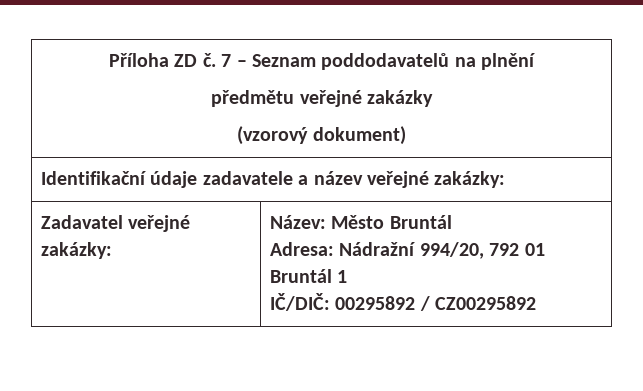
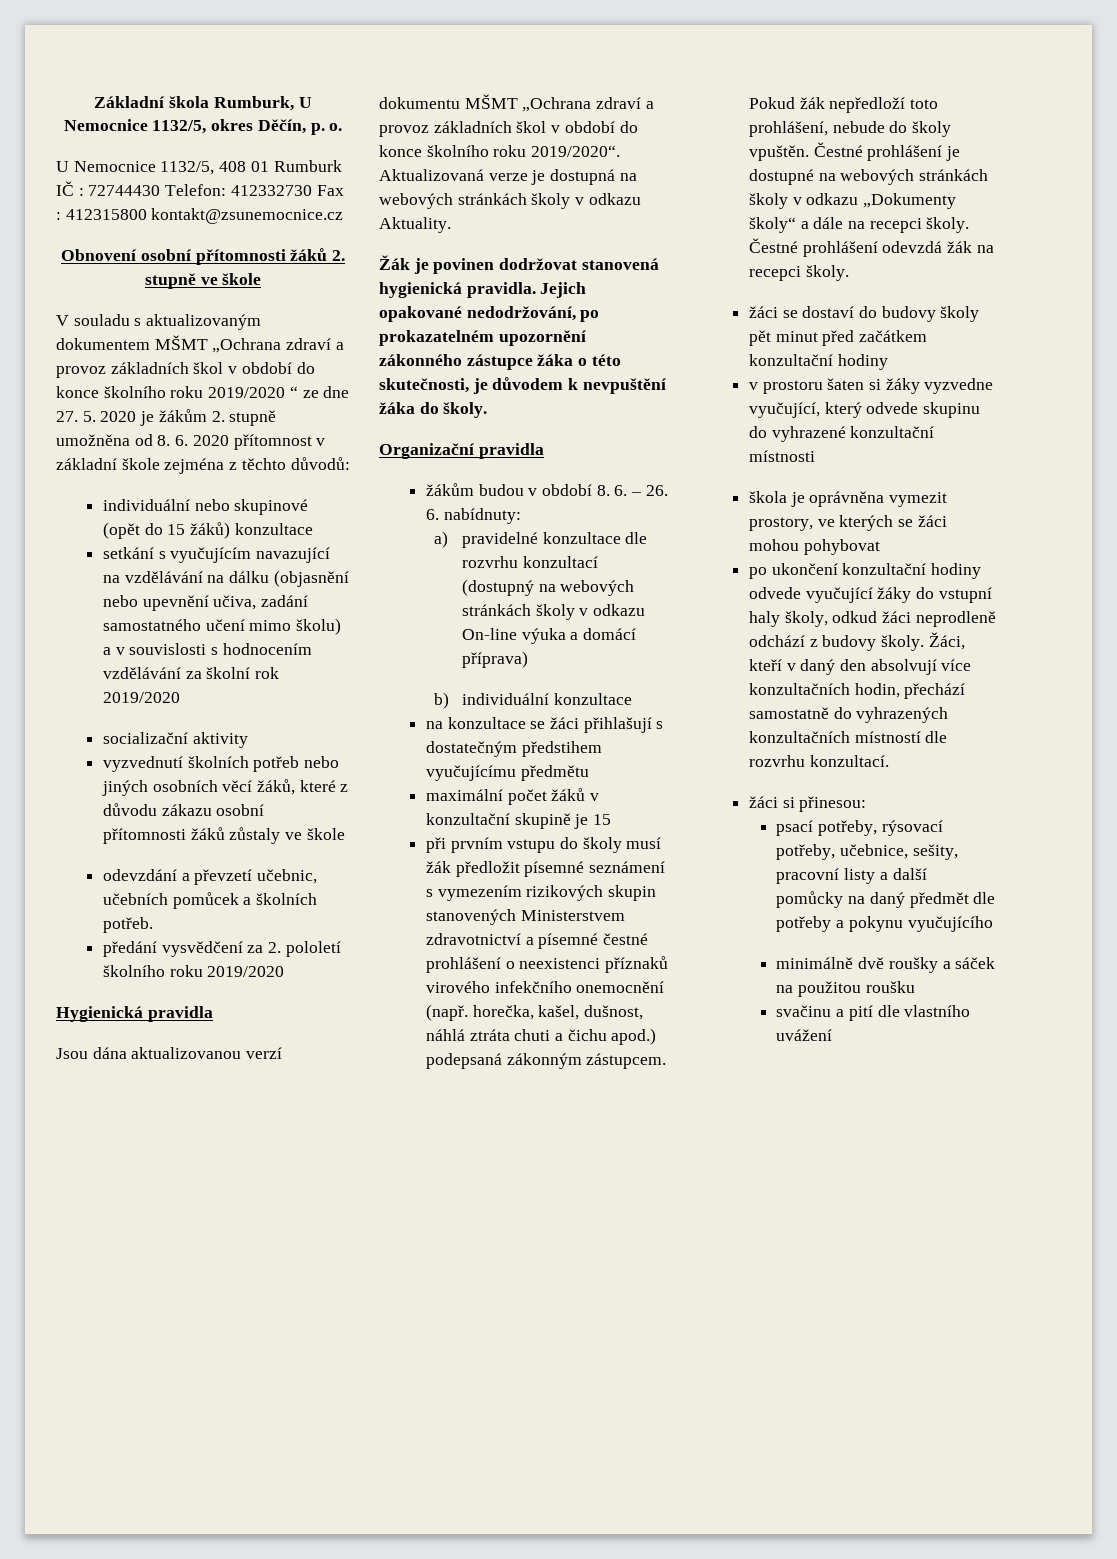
- Příloha ZD č. 7 – Seznam poddodavatelů na plnění
- předmětu veřejné zakázky
- (vzorový dokument)
- Identifikační údaje zadavatele a název veřejné zakázky:
- Zadavatel veřejné zakázky: | Název: Město Bruntál
- Adresa: Nádražní 994/20, 792 01 Bruntál 1
- IČ/DIČ: 00295892 / CZ00295892
+ Základní škola Rumburk, U Nemocnice 1132/5, okres Děčín, p. o.
+ U Nemocnice 1132/5, 408 01 Rumburk IČ : 72744430 Telefon: 412332730 Fax : 412315800 kontakt@zsunemocnice.cz
+ Obnovení osobní přítomnosti žáků 2. stupně ve škole
+ V souladu s aktualizovaným dokumentem MŠMT „Ochrana zdraví a provoz základních škol v období do konce školního roku 2019/2020 “ ze dne 27. 5. 2020 je žákům 2. stupně umožněna od 8. 6. 2020 přítomnost v základní škole zejména z těchto důvodů:
+ individuální nebo skupinové (opět do 15 žáků) konzultace
+ setkání s vyučujícím navazující na vzdělávání na dálku (objasnění nebo upevnění učiva, zadání samostatného učení mimo školu) a v souvislosti s hodnocením vzdělávání za školní rok 2019/2020
+ socializační aktivity
+ vyzvednutí školních potřeb nebo jiných osobních věcí žáků, které z důvodu zákazu osobní přítomnosti žáků zůstaly ve škole
+ odevzdání a převzetí učebnic, učebních pomůcek a školních potřeb.
+ předání vysvědčení za 2. pololetí školního roku 2019/2020
+ Hygienická pravidla
+ Jsou dána aktualizovanou verzí dokumentu MŠMT „Ochrana zdraví a provoz základních škol v období do konce školního roku 2019/2020“. Aktualizovaná verze je dostupná na webových stránkách školy v odkazu Aktuality.
+ Žák je povinen dodržovat stanovená hygienická pravidla. Jejich opakované nedodržování, po prokazatelném upozornění zákonného zástupce žáka o této skutečnosti, je důvodem k nevpuštění žáka do školy.
+ Organizační pravidla
+ žákům budou v období 8. 6. – 26. 6. nabídnuty:
+ a) pravidelné konzultace dle rozvrhu konzultací (dostupný na webových stránkách školy v odkazu On-line výuka a domácí příprava)
+ b) individuální konzultace
+ na konzultace se žáci přihlašují s dostatečným předstihem vyučujícímu předmětu
+ maximální počet žáků v konzultační skupině je 15
+ při prvním vstupu do školy musí žák předložit písemné seznámení s vymezením rizikových skupin stanovených Ministerstvem zdravotnictví a písemné čestné prohlášení o neexistenci příznaků virového infekčního onemocnění (např. horečka, kašel, dušnost, náhlá ztráta chuti a čichu apod.) podepsaná zákonným zástupcem. Pokud žák nepředloží toto prohlášení, nebude do školy vpuštěn. Čestné prohlášení je dostupné na webových stránkách školy v odkazu „Dokumenty školy“ a dále na recepci školy. Čestné prohlášení odevzdá žák na recepci školy.
+ žáci se dostaví do budovy školy pět minut před začátkem konzultační hodiny
+ v prostoru šaten si žáky vyzvedne vyučující, který odvede skupinu do vyhrazené konzultační místnosti
+ škola je oprávněna vymezit prostory, ve kterých se žáci mohou pohybovat
+ po ukončení konzultační hodiny odvede vyučující žáky do vstupní haly školy, odkud žáci neprodleně odchází z budovy školy. Žáci, kteří v daný den absolvují více konzultačních hodin, přechází samostatně do vyhrazených konzultačních místností dle rozvrhu konzultací.
+ žáci si přinesou:
+ psací potřeby, rýsovací potřeby, učebnice, sešity, pracovní listy a další pomůcky na daný předmět dle potřeby a pokynu vyučujícího
+ minimálně dvě roušky a sáček na použitou roušku
+ svačinu a pití dle vlastního uvážení

